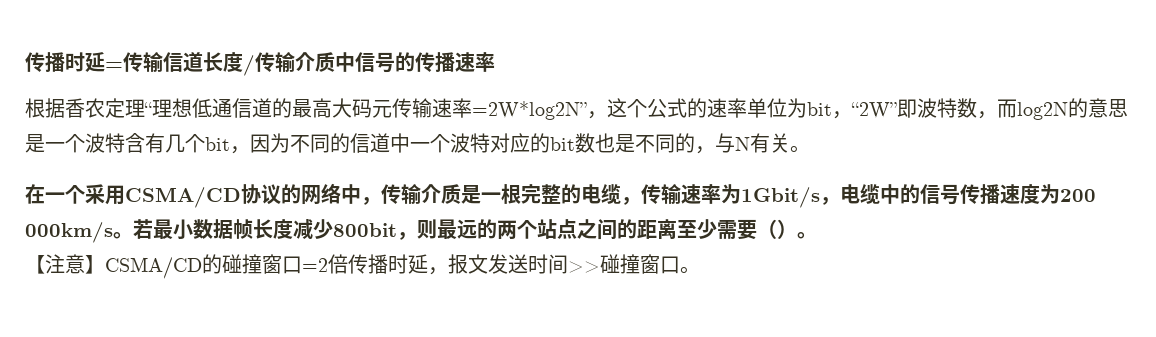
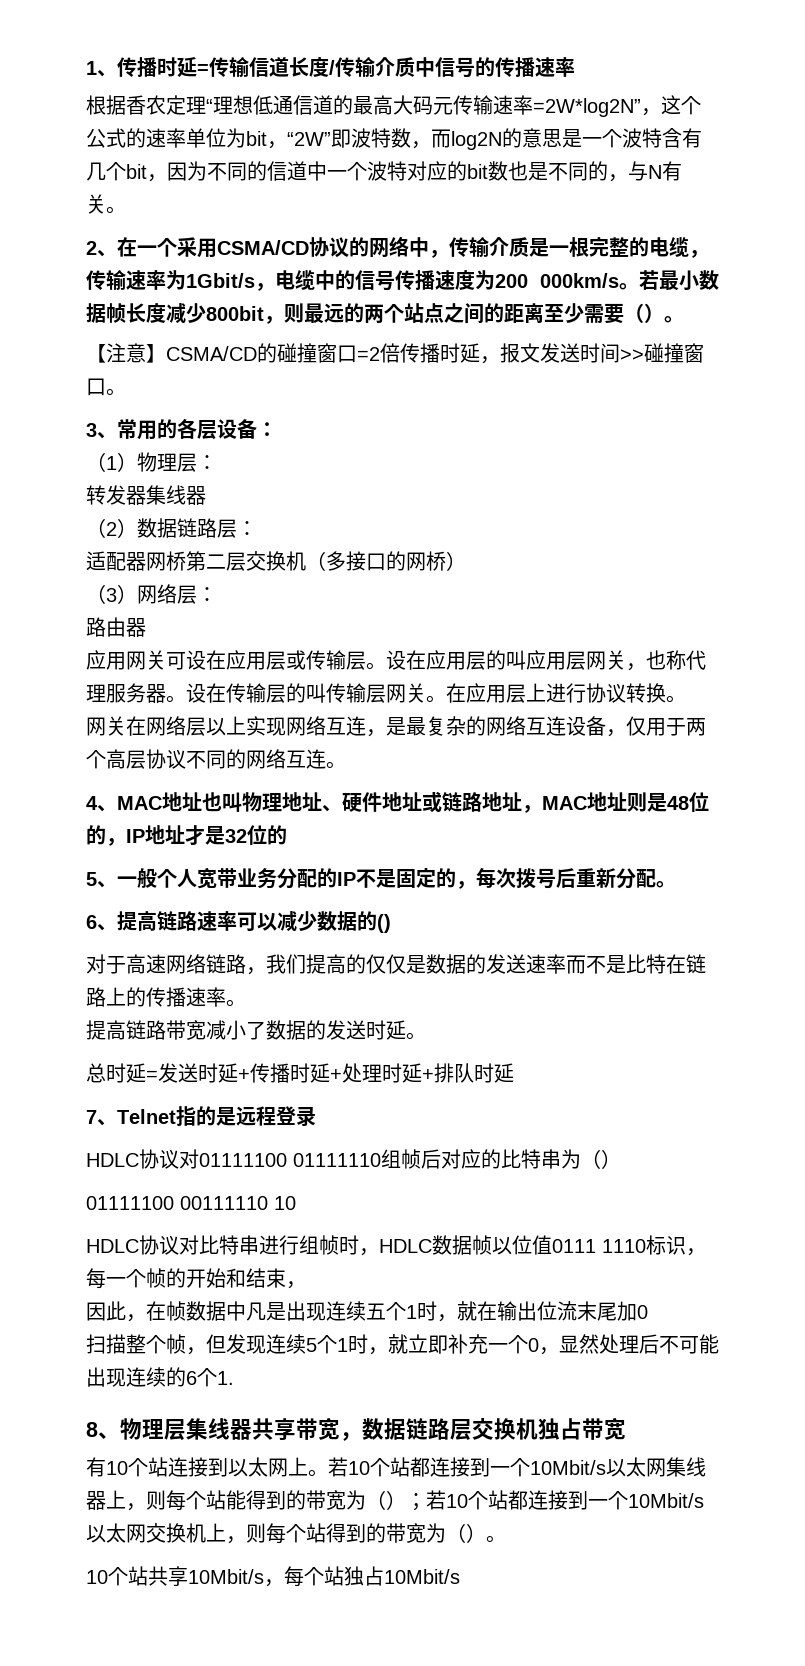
- 传播时延=传输信道长度/传输介质中信号的传播速率
+ 1、传播时延=传输信道长度/传输介质中信号的传播速率
- 在一个采用CSMA/CD协议的网络中，传输介质是一根完整的电缆，传输速率为1Gbit/s，电缆中的信号传播速度为200 000km/s。
+ 2、在一个采用CSMA/CD协议的网络中，传输介质是一根完整的电缆，传输速率为1Gbit/s，电缆中的信号传播速度为200 000km/s。
+ 3、常用的各层设备：
+ （1）物理层：
+ 转发器集线器
+ （2）数据链路层：
+ 适配器网桥第二层交换机（多接口的网桥）
+ （3）网络层：
+ 路由器
+ 应用网关可设在应用层或传输层。设在应用层的叫应用层网关，也称代理服务器。设在传输层的叫传输层网关。在应用层上进行协议转换。
+ 网关在网络层以上实现网络互连，是最复杂的网络互连设备，仅用于两个高层协议不同的网络互连。
+ 4、MAC地址也叫物理地址、硬件地址或链路地址，MAC地址则是48位的，IP地址才是32位的
+ 5、一般个人宽带业务分配的IP不是固定的，每次拨号后重新分配。
+ 6、提高链路速率可以减少数据的()
+ 对于高速网络链路，我们提高的仅仅是数据的发送速率而不是比特在链路上的传播速率。
+ 提高链路带宽减小了数据的发送时延。
+ 总时延=发送时延+传播时延+处理时延+排队时延
+ 7、Telnet指的是远程登录
+ HDLC协议对01111100 01111110组帧后对应的比特串为（）
+ 01111100 00111110 10
+ HDLC协议对比特串进行组帧时，HDLC数据帧以位值0111 1110标识，每一个帧的开始和结束，
+ 因此，在帧数据中凡是出现连续五个1时，就在输出位流末尾加0
+ 扫描整个帧，但发现连续5个1时，就立即补充一个0，显然处理后不可能出现连续的6个1.
+ 8、物理层集线器共享带宽，数据链路层交换机独占带宽
+ 有10个站连接到以太网上。若10个站都连接到一个10Mbit/s以太网集线器上，则每个站能得到的带宽为（）；若10个站都连接到一个10Mbit/s以太网交换机上，则每个站得到的带宽为（）。
+ 10个站共享10Mbit/s，每个站独占10Mbit/s

